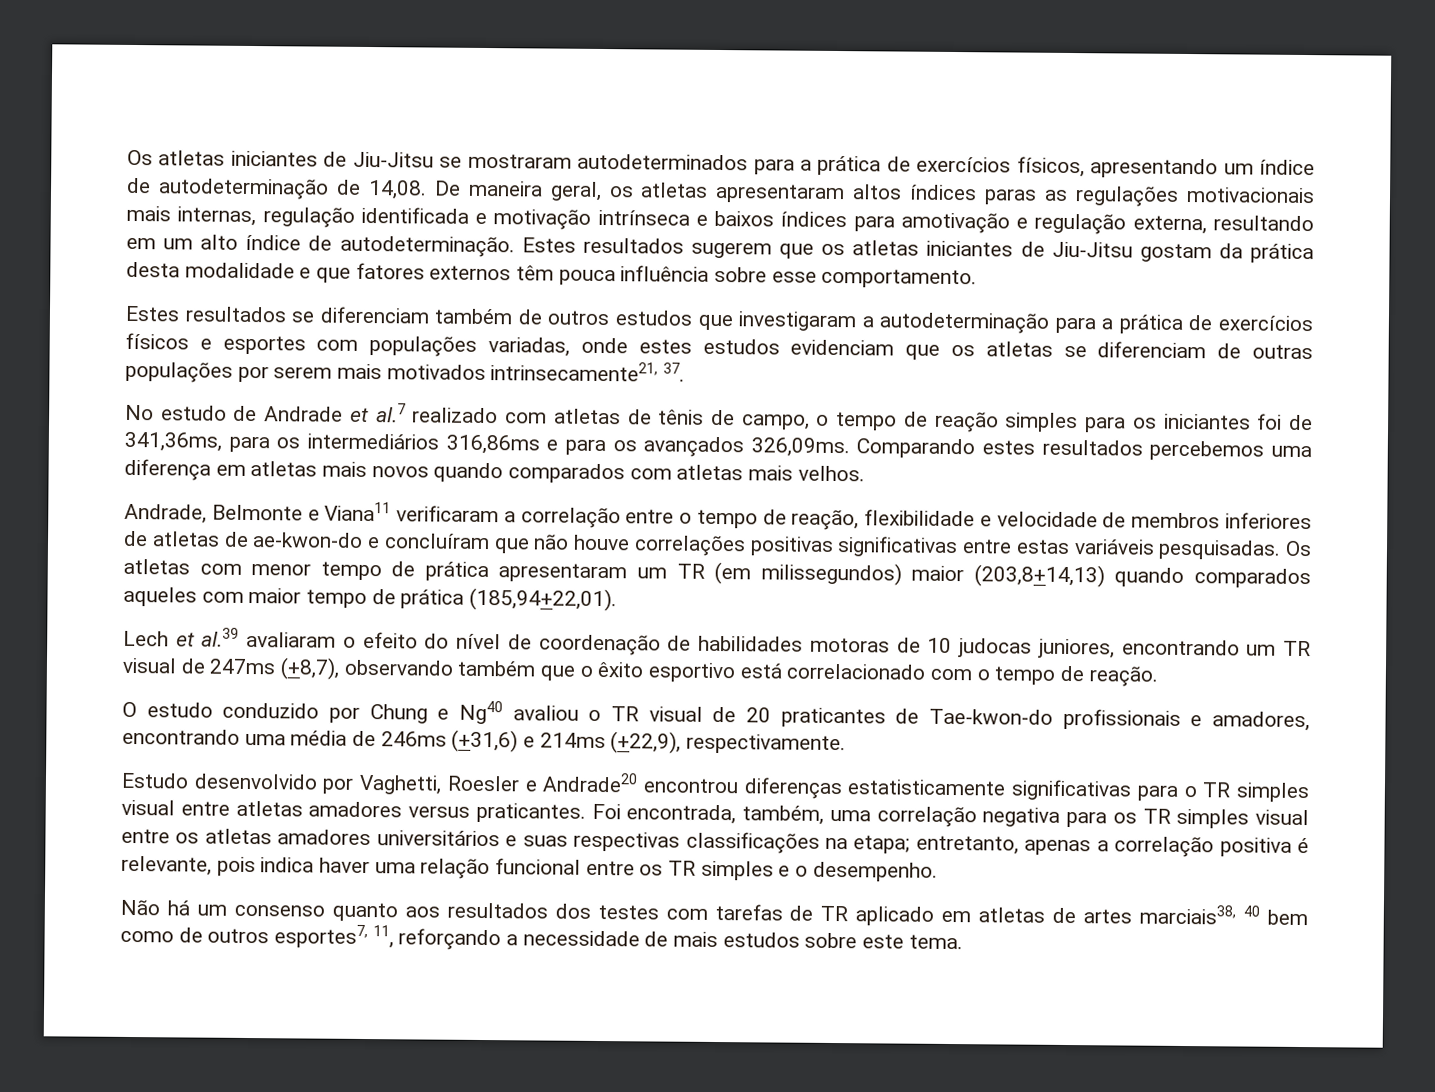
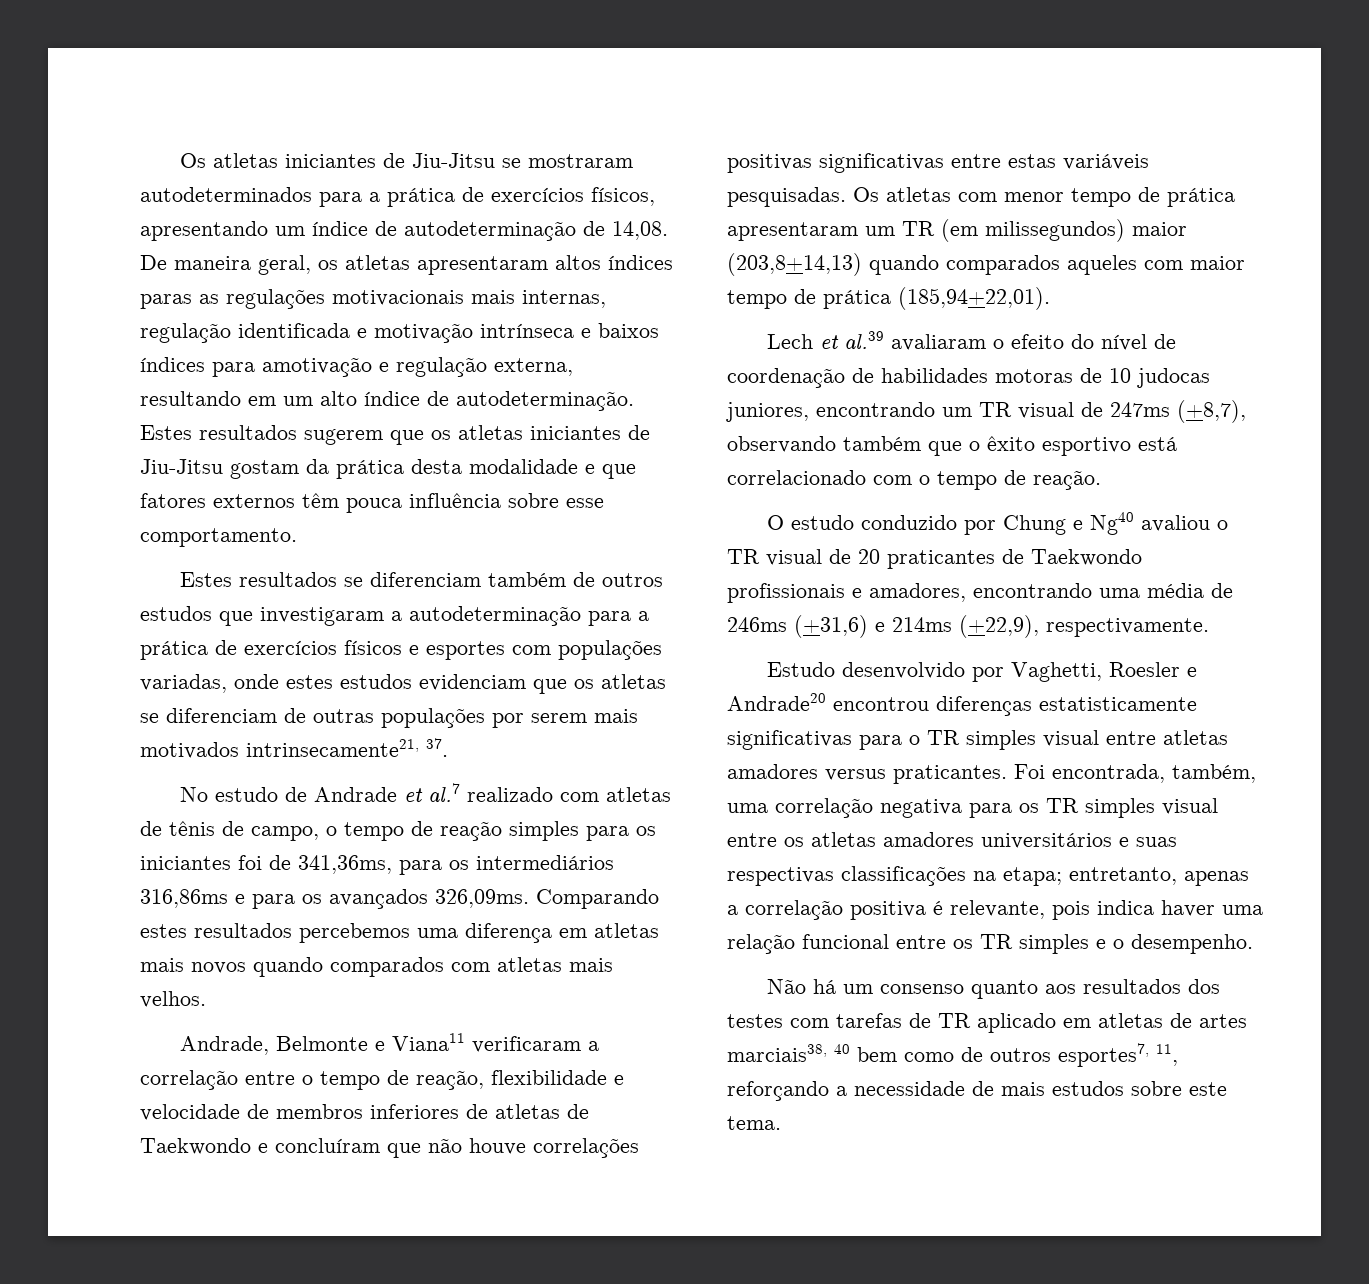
- Andrade, Belmonte e Viana11 verificaram a correlação entre o tempo de reação, flexibilidade e velocidade de membros inferiores de atletas de ae-kwon-do e concluíram que não houve correlações positivas significativas entre estas variáveis pesquisadas.
+ Andrade, Belmonte e Viana11 verificaram a correlação entre o tempo de reação, flexibilidade e velocidade de membros inferiores de atletas de Taekwondo e concluíram que não houve correlações positivas significativas entre estas variáveis pesquisadas.
- O estudo conduzido por Chung e Ng40 avaliou o TR visual de 20 praticantes de Tae-kwon-do profissionais e amadores, encontrando uma média de 246ms (+31,6) e 214ms (+22,9), respectivamente.
+ O estudo conduzido por Chung e Ng40 avaliou o TR visual de 20 praticantes de Taekwondo profissionais e amadores, encontrando uma média de 246ms (+31,6) e 214ms (+22,9), respectivamente.

